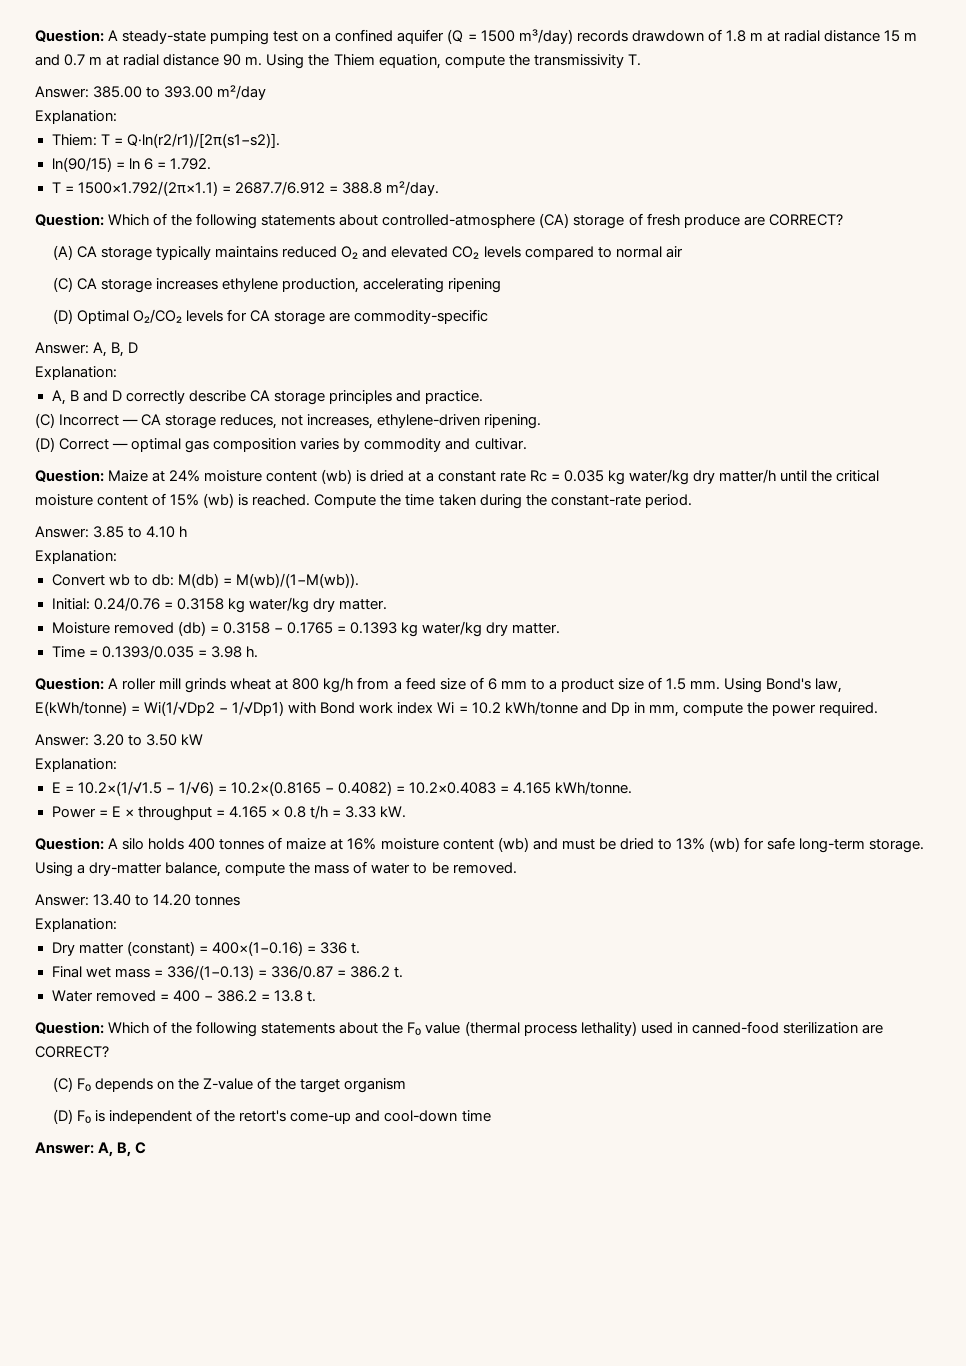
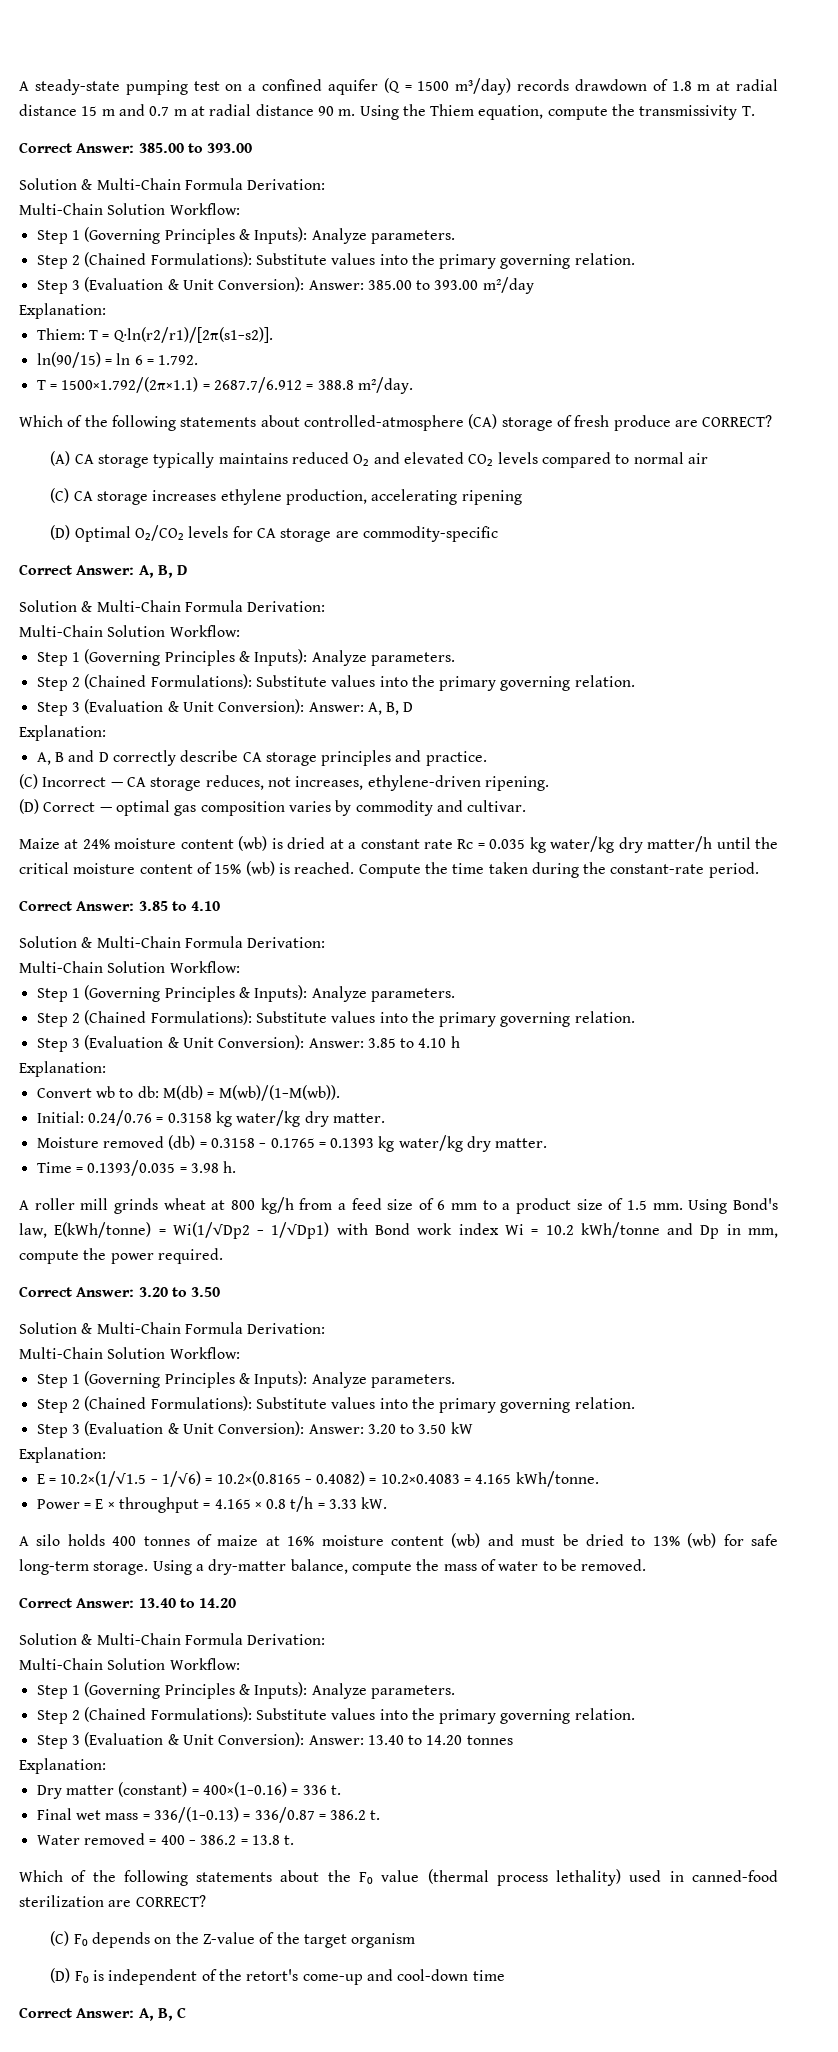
- Question: A steady-state pumping test on a confined aquifer (Q = 1500 m³/day) records drawdown of 1.8 m at radial distance 15 m and 0.7 m at radial distance 90 m.
+ A steady-state pumping test on a confined aquifer (Q = 1500 m³/day) records drawdown of 1.8 m at radial distance 15 m and 0.7 m at radial distance 90 m.
- Answer: 385.00 to 393.00 m²/day
+ Correct Answer: 385.00 to 393.00
+ Solution & Multi-Chain Formula Derivation:
+ Multi-Chain Solution Workflow:
+ Step 1 (Governing Principles & Inputs): Analyze parameters.
+ Step 2 (Chained Formulations): Substitute values into the primary governing relation.
+ Step 3 (Evaluation & Unit Conversion): Answer: 385.00 to 393.00 m²/day
- Question: Which of the following statements about controlled-atmosphere (CA) storage of fresh produce are CORRECT?
+ Which of the following statements about controlled-atmosphere (CA) storage of fresh produce are CORRECT?
- Answer: A, B, D
+ Correct Answer: A, B, D
+ Solution & Multi-Chain Formula Derivation:
+ Multi-Chain Solution Workflow:
+ Step 1 (Governing Principles & Inputs): Analyze parameters.
+ Step 2 (Chained Formulations): Substitute values into the primary governing relation.
+ Step 3 (Evaluation & Unit Conversion): Answer: A, B, D
- Question: Maize at 24% moisture content (wb) is dried at a constant rate Rc = 0.035 kg water/kg dry matter/h until the critical moisture content of 15% (wb) is reached.
+ Maize at 24% moisture content (wb) is dried at a constant rate Rc = 0.035 kg water/kg dry matter/h until the critical moisture content of 15% (wb) is reached.
- Answer: 3.85 to 4.10 h
+ Correct Answer: 3.85 to 4.10
+ Solution & Multi-Chain Formula Derivation:
+ Multi-Chain Solution Workflow:
+ Step 1 (Governing Principles & Inputs): Analyze parameters.
+ Step 2 (Chained Formulations): Substitute values into the primary governing relation.
+ Step 3 (Evaluation & Unit Conversion): Answer: 3.85 to 4.10 h
- Question: A roller mill grinds wheat at 800 kg/h from a feed size of 6 mm to a product size of 1.5 mm.
+ A roller mill grinds wheat at 800 kg/h from a feed size of 6 mm to a product size of 1.5 mm.
- Answer: 3.20 to 3.50 kW
+ Correct Answer: 3.20 to 3.50
+ Solution & Multi-Chain Formula Derivation:
+ Multi-Chain Solution Workflow:
+ Step 1 (Governing Principles & Inputs): Analyze parameters.
+ Step 2 (Chained Formulations): Substitute values into the primary governing relation.
+ Step 3 (Evaluation & Unit Conversion): Answer: 3.20 to 3.50 kW
- Question: A silo holds 400 tonnes of maize at 16% moisture content (wb) and must be dried to 13% (wb) for safe long-term storage.
+ A silo holds 400 tonnes of maize at 16% moisture content (wb) and must be dried to 13% (wb) for safe long-term storage.
- Answer: 13.40 to 14.20 tonnes
+ Correct Answer: 13.40 to 14.20
+ Solution & Multi-Chain Formula Derivation:
+ Multi-Chain Solution Workflow:
+ Step 1 (Governing Principles & Inputs): Analyze parameters.
+ Step 2 (Chained Formulations): Substitute values into the primary governing relation.
+ Step 3 (Evaluation & Unit Conversion): Answer: 13.40 to 14.20 tonnes
- Question: Which of the following statements about the F₀ value (thermal process lethality) used in canned-food sterilization are CORRECT?
+ Which of the following statements about the F₀ value (thermal process lethality) used in canned-food sterilization are CORRECT?
- Answer: A, B, C
+ Correct Answer: A, B, C

